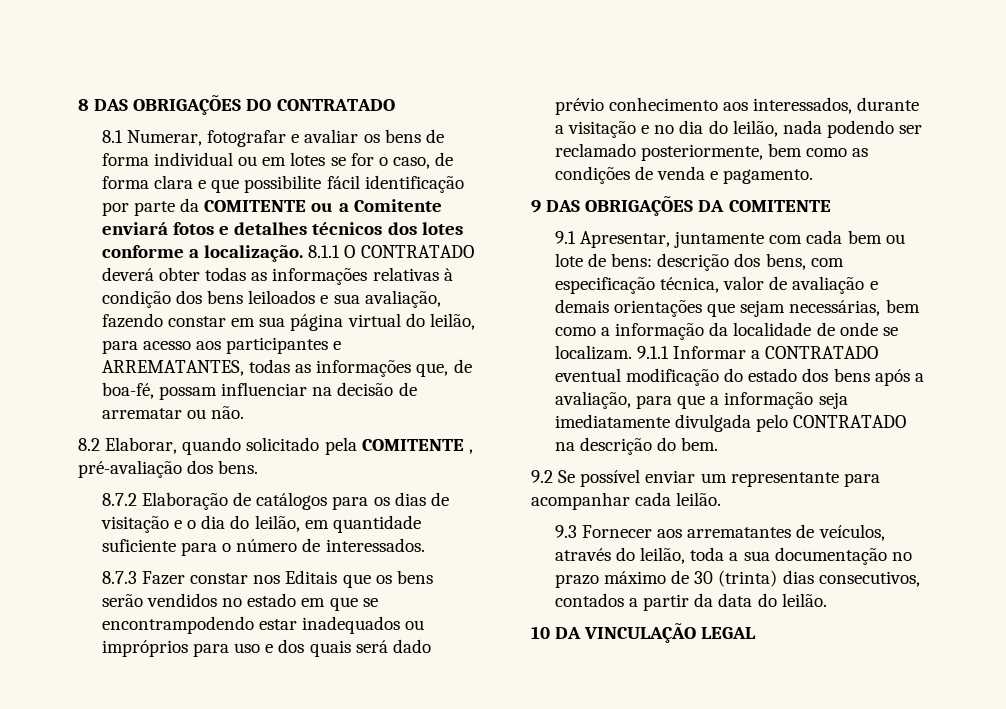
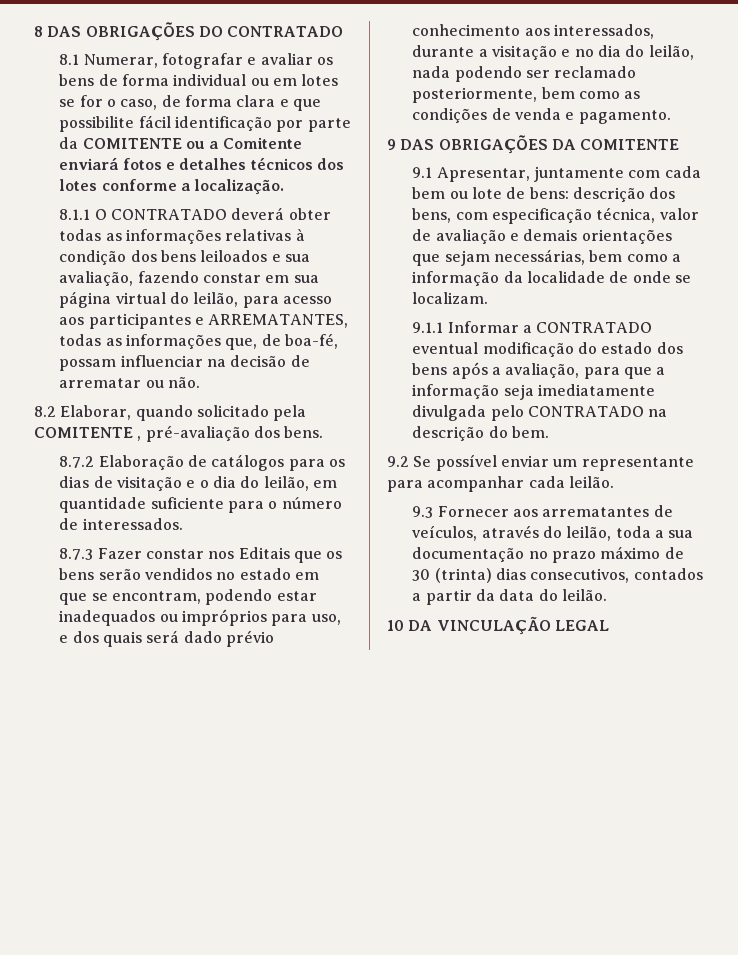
- 8.1 Numerar, fotografar e avaliar os bens de forma individual ou em lotes se for o caso, de forma clara e que possibilite fácil identificação por parte da COMITENTE ou a Comitente enviará fotos e detalhes técnicos dos lotes conforme a localização. 8.1.1 O CONTRATADO deverá obter todas as informações relativas à condição dos bens leiloados e sua avaliação, fazendo constar em sua página virtual do leilão, para acesso aos participantes e ARREMATANTES, todas as informações que, de boa-fé, possam influenciar na decisão de arrematar ou não.
+ 8.1 Numerar, fotografar e avaliar os bens de forma individual ou em lotes se for o caso, de forma clara e que possibilite fácil identificação por parte da COMITENTE ou a Comitente enviará fotos e detalhes técnicos dos lotes conforme a localização.
+ 8.1.1 O CONTRATADO deverá obter todas as informações relativas à condição dos bens leiloados e sua avaliação, fazendo constar em sua página virtual do leilão, para acesso aos participantes e ARREMATANTES, todas as informações que, de boa-fé, possam influenciar na decisão de arrematar ou não.
- 8.7.3 Fazer constar nos Editais que os bens serão vendidos no estado em que se encontrampodendo estar inadequados ou impróprios para uso e dos quais será dado prévio conhecimento aos interessados, durante a visitação e no dia do leilão, nada podendo ser reclamado posteriormente, bem como as condições de venda e pagamento.
+ 8.7.3 Fazer constar nos Editais que os bens serão vendidos no estado em que se encontram, podendo estar inadequados ou impróprios para uso, e dos quais será dado prévio conhecimento aos interessados, durante a visitação e no dia do leilão, nada podendo ser reclamado posteriormente, bem como as condições de venda e pagamento.
- descrição dos bens, com especificação técnica, valor de avaliação e demais orientações que sejam necessárias, bem como a informação da localidade de onde se localizam. 9.1.1 Informar a CONTRATADO eventual modificação do estado dos bens após a avaliação, para que a informação seja imediatamente divulgada pelo CONTRATADO na descrição do bem.
+ descrição dos bens, com especificação técnica, valor de avaliação e demais orientações que sejam necessárias, bem como a informação da localidade de onde se localizam.
+ 9.1.1 Informar a CONTRATADO eventual modificação do estado dos bens após a avaliação, para que a informação seja imediatamente divulgada pelo CONTRATADO na descrição do bem.

